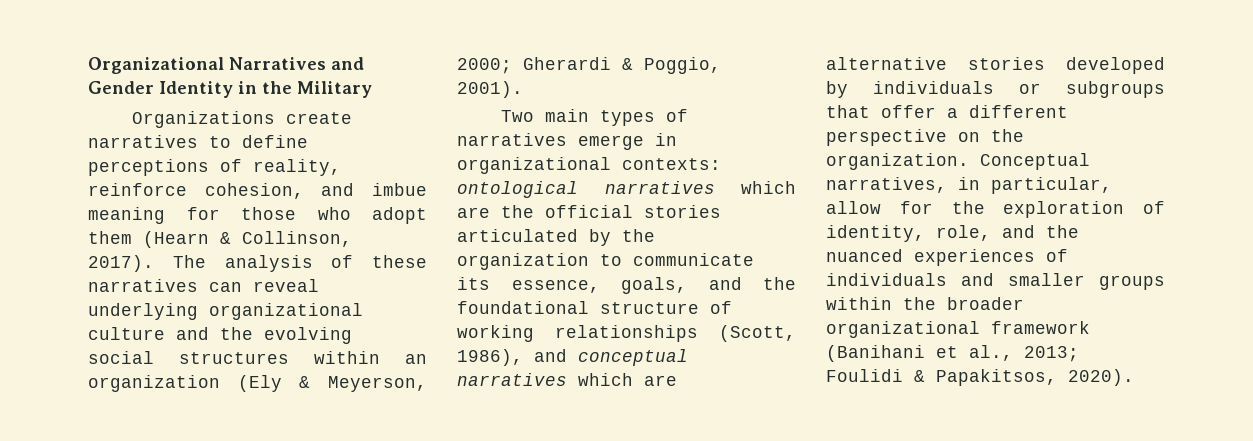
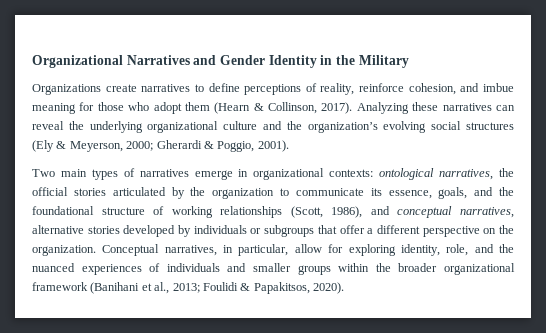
- The analysis of these narratives can reveal underlying organizational culture and the evolving social structures within an organization (Ely & Meyerson, 2000; Gherardi & Poggio, 2001).
+ Analyzing these narratives can reveal the underlying organizational culture and the organization’s evolving social structures (Ely & Meyerson, 2000; Gherardi & Poggio, 2001).
- Two main types of narratives emerge in organizational contexts: ontological narratives which are the official stories articulated by the organization to communicate its essence, goals, and the foundational structure of working relationships (Scott, 1986), and conceptual narratives which are alternative stories developed by individuals or subgroups that offer a different perspective on the organization.
+ Two main types of narratives emerge in organizational contexts: ontological narratives, the official stories articulated by the organization to communicate its essence, goals, and the foundational structure of working relationships (Scott, 1986), and conceptual narratives, alternative stories developed by individuals or subgroups that offer a different perspective on the organization.
- Conceptual narratives, in particular, allow for the exploration of identity, role, and the nuanced experiences of individuals and smaller groups within the broader organizational framework (Banihani et al., 2013; Foulidi & Papakitsos, 2020).
+ Conceptual narratives, in particular, allow for exploring identity, role, and the nuanced experiences of individuals and smaller groups within the broader organizational framework (Banihani et al., 2013; Foulidi & Papakitsos, 2020).

